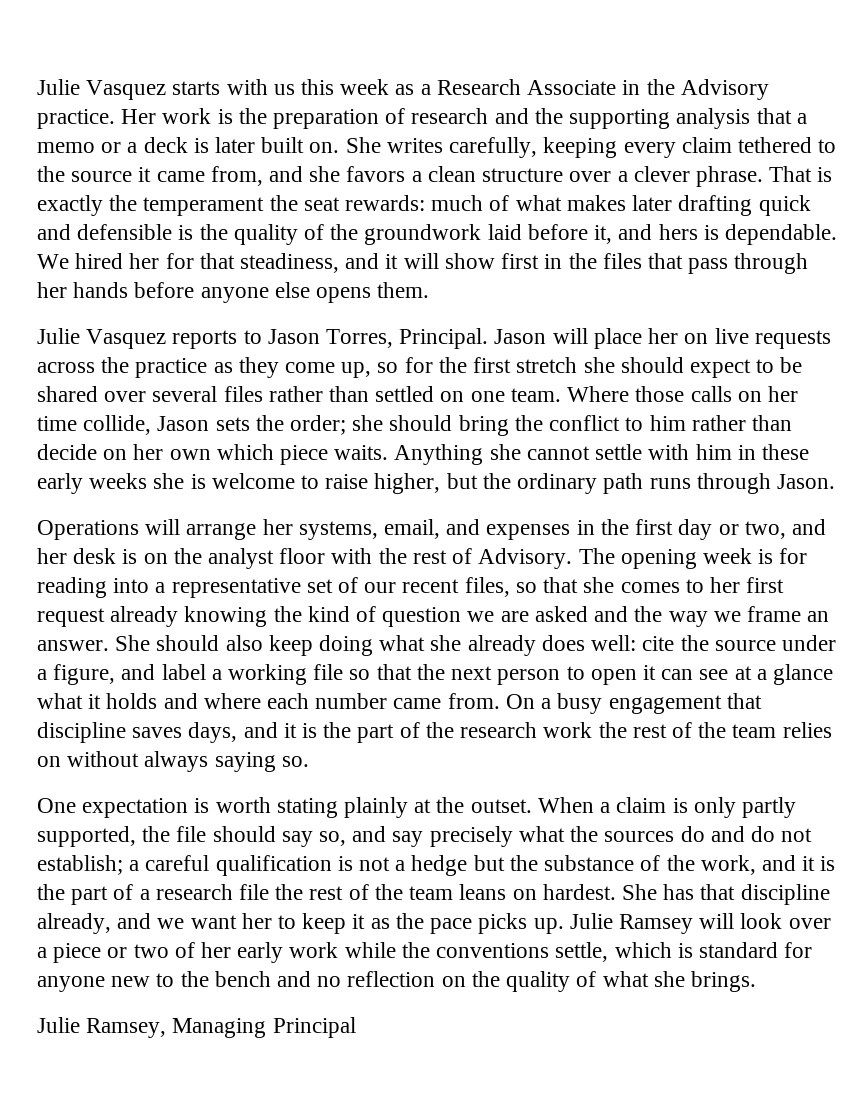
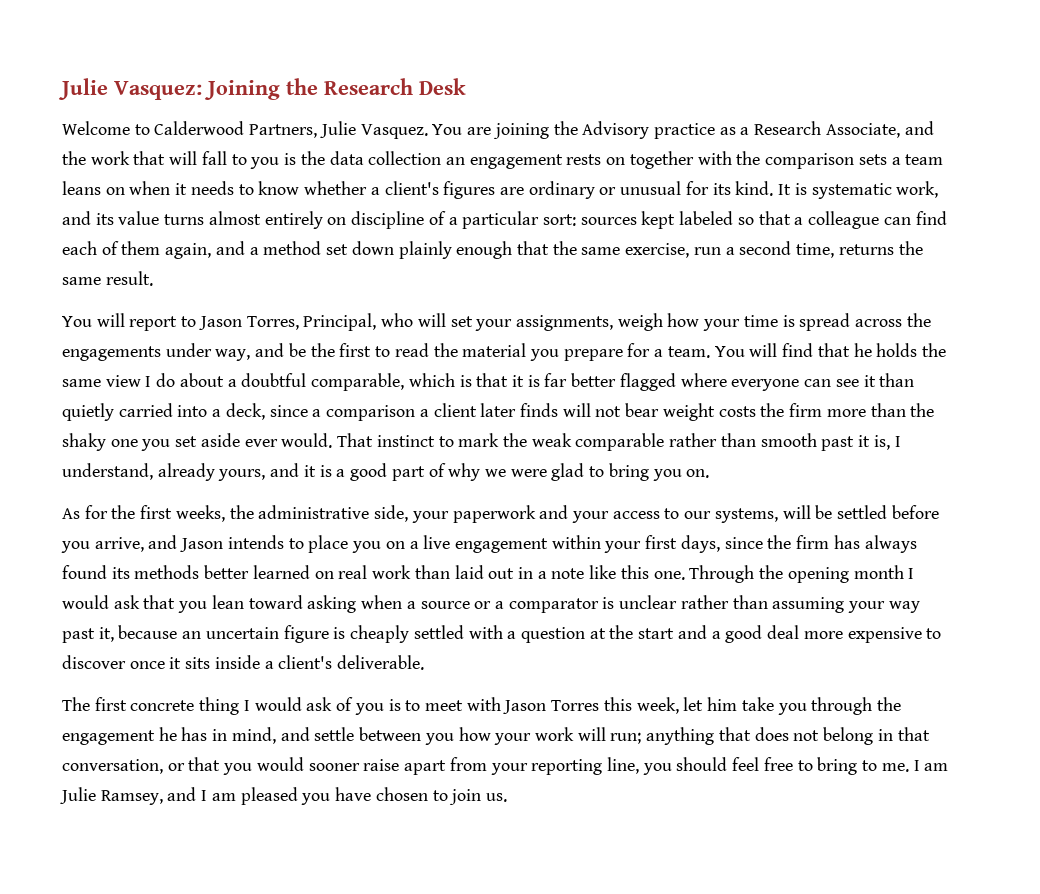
- Julie Vasquez starts with us this week as a Research Associate in the Advisory practice. Her work is the preparation of research and the supporting analysis that a memo or a deck is later built on. She writes carefully, keeping every claim tethered to the source it came from, and she favors a clean structure over a clever phrase. That is exactly the temperament the seat rewards: much of what makes later drafting quick and defensible is the quality of the groundwork laid before it, and hers is dependable. We hired her for that steadiness, and it will show first in the files that pass through her hands before anyone else opens them.
- Julie Vasquez reports to Jason Torres, Principal. Jason will place her on live requests across the practice as they come up, so for the first stretch she should expect to be shared over several files rather than settled on one team. Where those calls on her time collide, Jason sets the order; she should bring the conflict to him rather than decide on her own which piece waits. Anything she cannot settle with him in these early weeks she is welcome to raise higher, but the ordinary path runs through Jason.
- Operations will arrange her systems, email, and expenses in the first day or two, and her desk is on the analyst floor with the rest of Advisory. The opening week is for reading into a representative set of our recent files, so that she comes to her first request already knowing the kind of question we are asked and the way we frame an answer. She should also keep doing what she already does well: cite the source under a figure, and label a working file so that the next person to open it can see at a glance what it holds and where each number came from. On a busy engagement that discipline saves days, and it is the part of the research work the rest of the team relies on without always saying so.
- One expectation is worth stating plainly at the outset. When a claim is only partly supported, the file should say so, and say precisely what the sources do and do not establish; a careful qualification is not a hedge but the substance of the work, and it is the part of a research file the rest of the team leans on hardest. She has that discipline already, and we want her to keep it as the pace picks up. Julie Ramsey will look over a piece or two of her early work while the conventions settle, which is standard for anyone new to the bench and no reflection on the quality of what she brings.
- Julie Ramsey, Managing Principal
+ Julie Vasquez: Joining the Research Desk
+ Welcome to Calderwood Partners, Julie Vasquez. You are joining the Advisory practice as a Research Associate, and the work that will fall to you is the data collection an engagement rests on together with the comparison sets a team leans on when it needs to know whether a client's figures are ordinary or unusual for its kind. It is systematic work, and its value turns almost entirely on discipline of a particular sort: sources kept labeled so that a colleague can find each of them again, and a method set down plainly enough that the same exercise, run a second time, returns the same result.
+ You will report to Jason Torres, Principal, who will set your assignments, weigh how your time is spread across the engagements under way, and be the first to read the material you prepare for a team. You will find that he holds the same view I do about a doubtful comparable, which is that it is far better flagged where everyone can see it than quietly carried into a deck, since a comparison a client later finds will not bear weight costs the firm more than the shaky one you set aside ever would. That instinct to mark the weak comparable rather than smooth past it is, I understand, already yours, and it is a good part of why we were glad to bring you on.
+ As for the first weeks, the administrative side, your paperwork and your access to our systems, will be settled before you arrive, and Jason intends to place you on a live engagement within your first days, since the firm has always found its methods better learned on real work than laid out in a note like this one. Through the opening month I would ask that you lean toward asking when a source or a comparator is unclear rather than assuming your way past it, because an uncertain figure is cheaply settled with a question at the start and a good deal more expensive to discover once it sits inside a client's deliverable.
+ The first concrete thing I would ask of you is to meet with Jason Torres this week, let him take you through the engagement he has in mind, and settle between you how your work will run; anything that does not belong in that conversation, or that you would sooner raise apart from your reporting line, you should feel free to bring to me. I am Julie Ramsey, and I am pleased you have chosen to join us.

